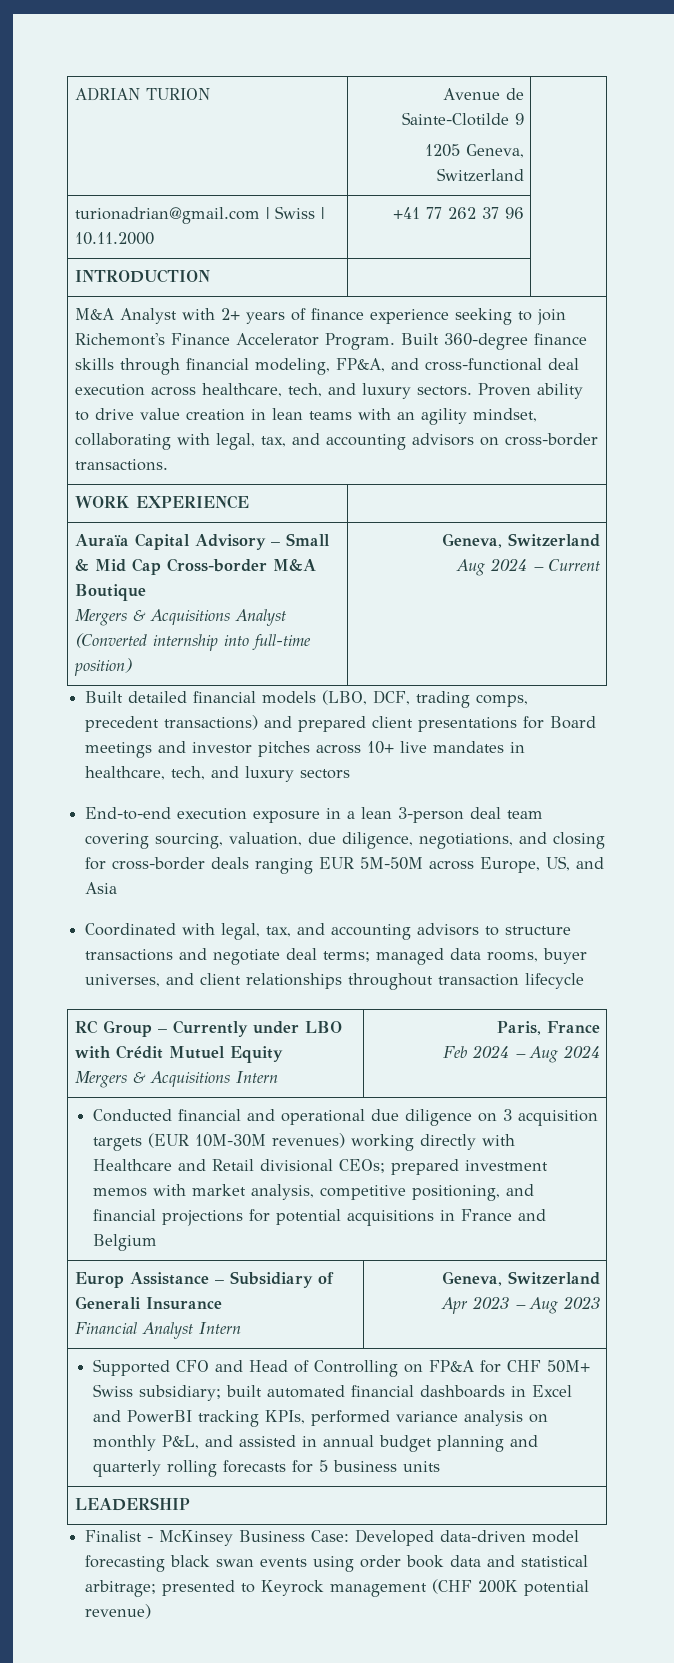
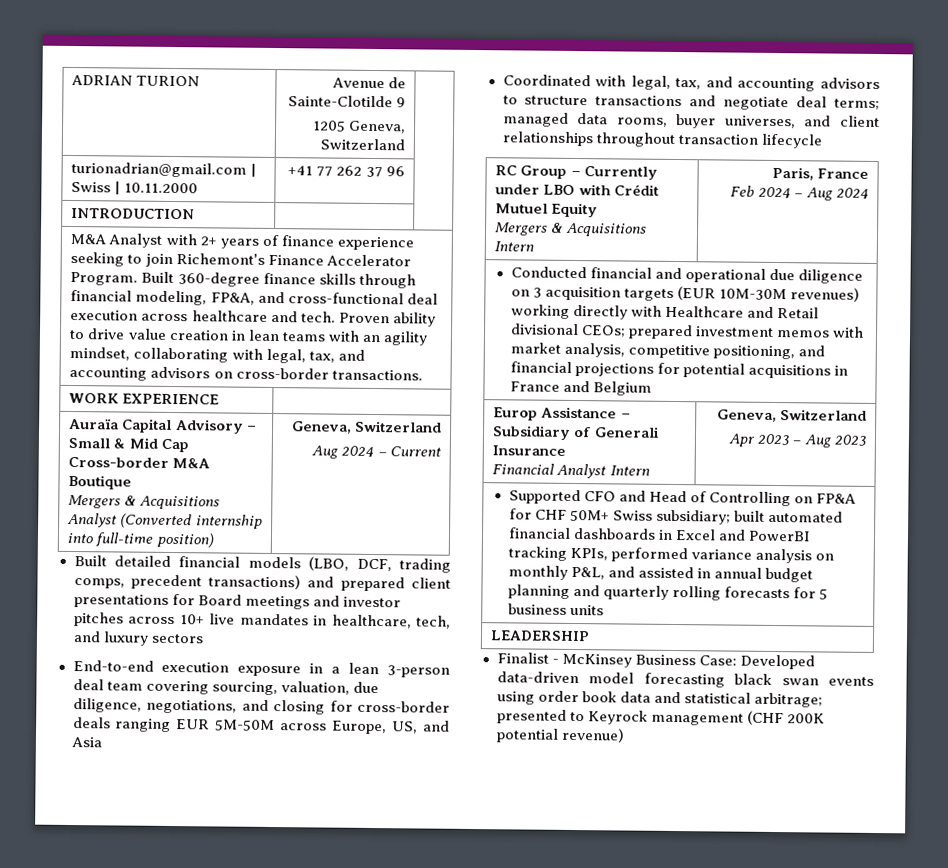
- Built 360-degree finance skills through financial modeling, FP&A, and cross-functional deal execution across healthcare, tech, and luxury sectors.
+ Built 360-degree finance skills through financial modeling, FP&A, and cross-functional deal execution across healthcare and tech.

